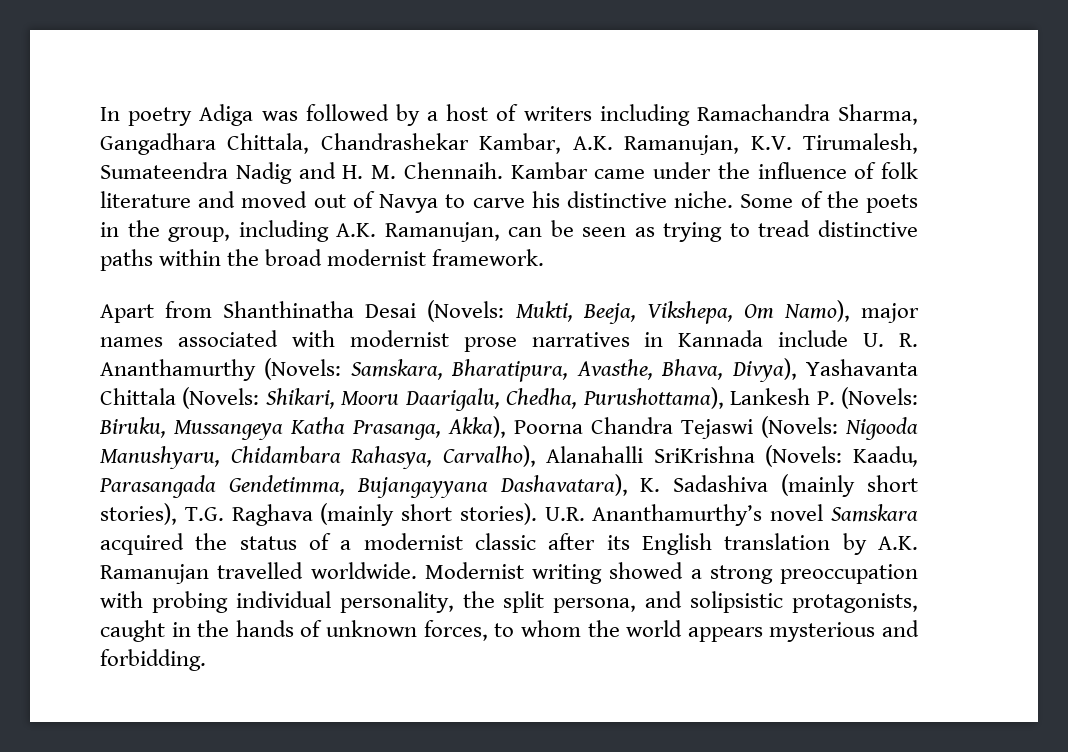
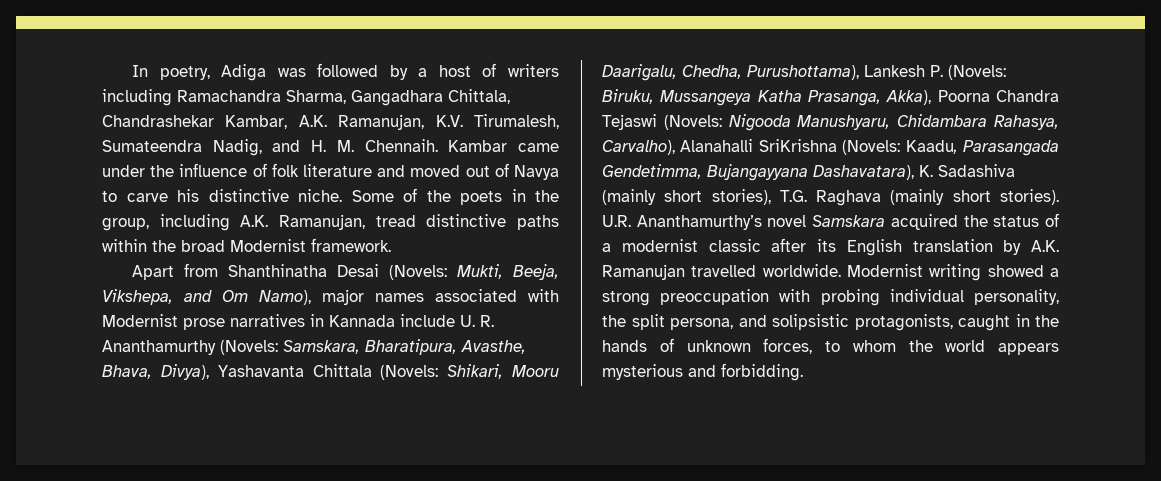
- In poetry Adiga was followed by a host of writers including Ramachandra Sharma, Gangadhara Chittala, Chandrashekar Kambar, A.K. Ramanujan, K.V. Tirumalesh, Sumateendra Nadig and H. M. Chennaih.
+ In poetry, Adiga was followed by a host of writers including Ramachandra Sharma, Gangadhara Chittala, Chandrashekar Kambar, A.K. Ramanujan, K.V. Tirumalesh, Sumateendra Nadig, and H. M. Chennaih.
- Some of the poets in the group, including A.K. Ramanujan, can be seen as trying to tread distinctive paths within the broad modernist framework.
+ Some of the poets in the group, including A.K. Ramanujan, tread distinctive paths within the broad Modernist framework.
- Mukti, Beeja, Vikshepa, Om Namo), major names associated with modernist prose narratives in Kannada include U. R. Ananthamurthy (Novels:
+ Mukti, Beeja, Vikshepa, and Om Namo), major names associated with Modernist prose narratives in Kannada include U. R. Ananthamurthy (Novels:

